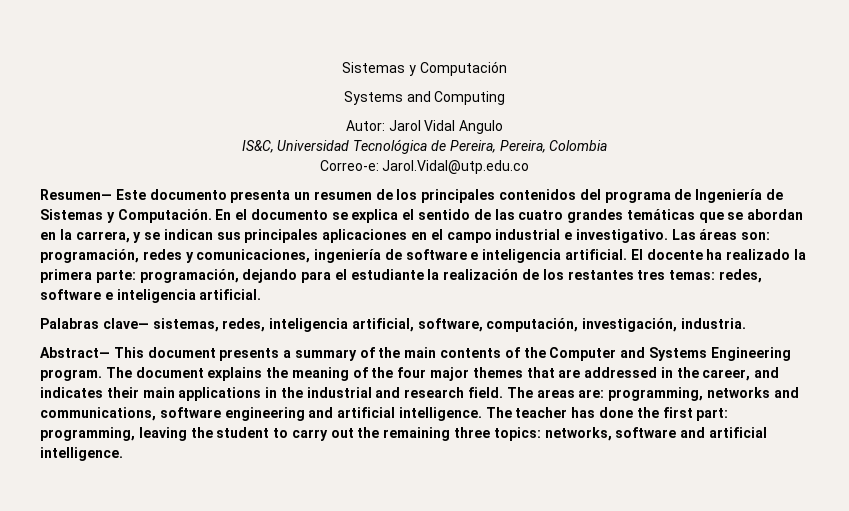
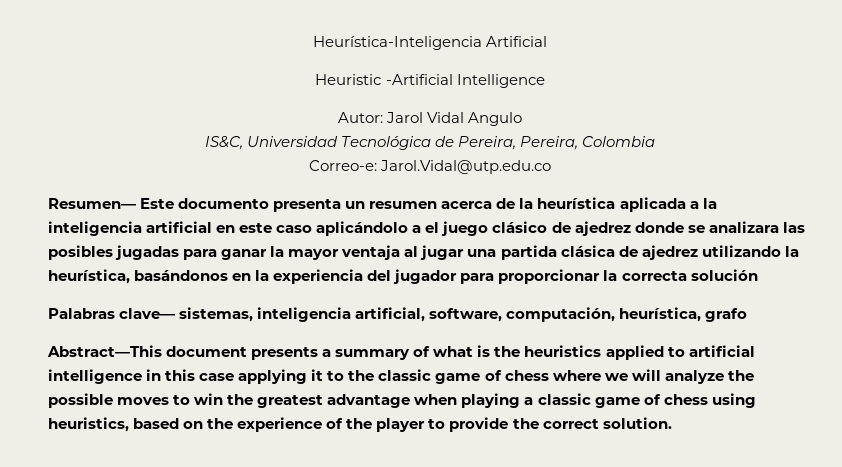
- Sistemas y Computación
- Systems and Computing
+ Heurística-Inteligencia Artificial
+ Heuristic -Artificial Intelligence
- Resumen— Este documento presenta un resumen de los principales contenidos del programa de Ingeniería de Sistemas y Computación. En el documento se explica el sentido de las cuatro grandes temáticas que se abordan en la carrera, y se indican sus principales aplicaciones en el campo industrial e investigativo. Las áreas son: programación, redes y comunicaciones, ingeniería de software e inteligencia artificial. El docente ha realizado la primera parte: programación, dejando para el estudiante la realización de los restantes tres temas: redes, software e inteligencia artificial.
+ Resumen— Este documento presenta un resumen acerca de la heurística aplicada a la inteligencia artificial en este caso aplicándolo a el juego clásico de ajedrez donde se analizara las posibles jugadas para ganar la mayor ventaja al jugar una partida clásica de ajedrez utilizando la heurística, basándonos en la experiencia del jugador para proporcionar la correcta solución
- Palabras clave— sistemas, redes, inteligencia artificial, software, computación, investigación, industria.
- Abstract— This document presents a summary of the main contents of the Computer and Systems Engineering program. The document explains the meaning of the four major themes that are addressed in the career, and indicates their main applications in the industrial and research field. The areas are: programming, networks and communications, software engineering and artificial intelligence. The teacher has done the first part: programming, leaving the student to carry out the remaining three topics: networks, software and artificial intelligence.
+ Palabras clave— sistemas, inteligencia artificial, software, computación, heurística, grafo
+ Abstract—This document presents a summary of what is the heuristics applied to artificial intelligence in this case applying it to the classic game of chess where we will analyze the possible moves to win the greatest advantage when playing a classic game of chess using heuristics, based on the experience of the player to provide the correct solution.

